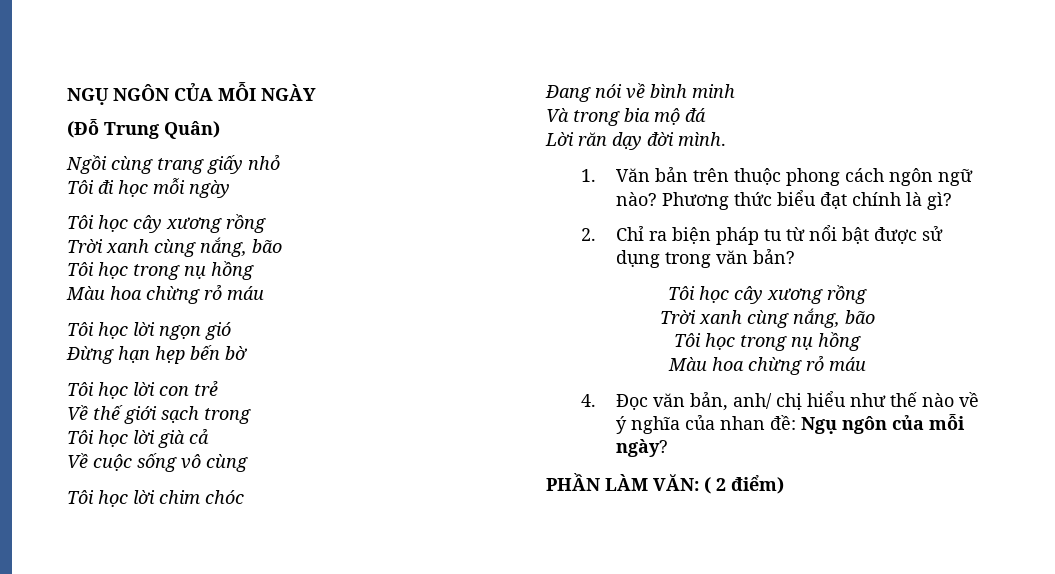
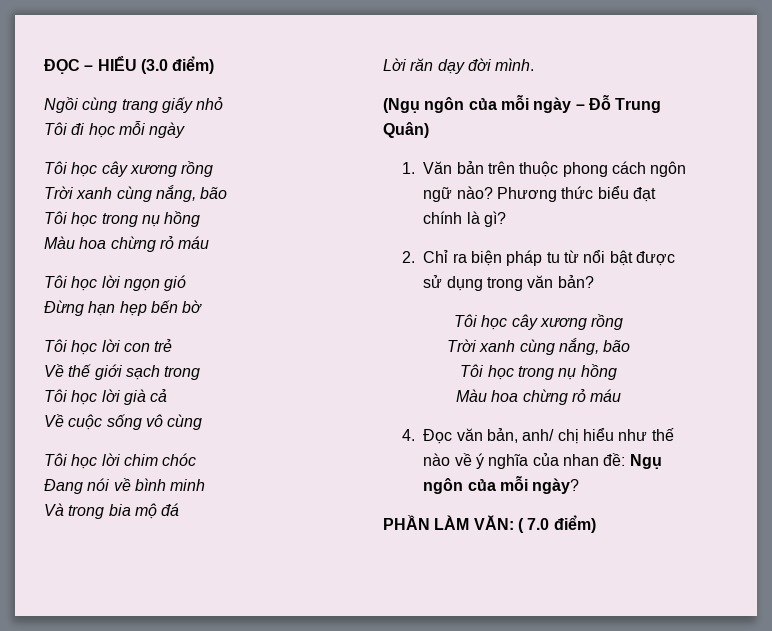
- NGỤ NGÔN CỦA MỖI NGÀY
- (Đỗ Trung Quân)
+ ĐỌC – HIỂU (3.0 điểm)
+ (Ngụ ngôn của mỗi ngày – Đỗ Trung Quân)
- PHẦN LÀM VĂN: ( 2 điểm)
+ PHẦN LÀM VĂN: ( 7.0 điểm)

